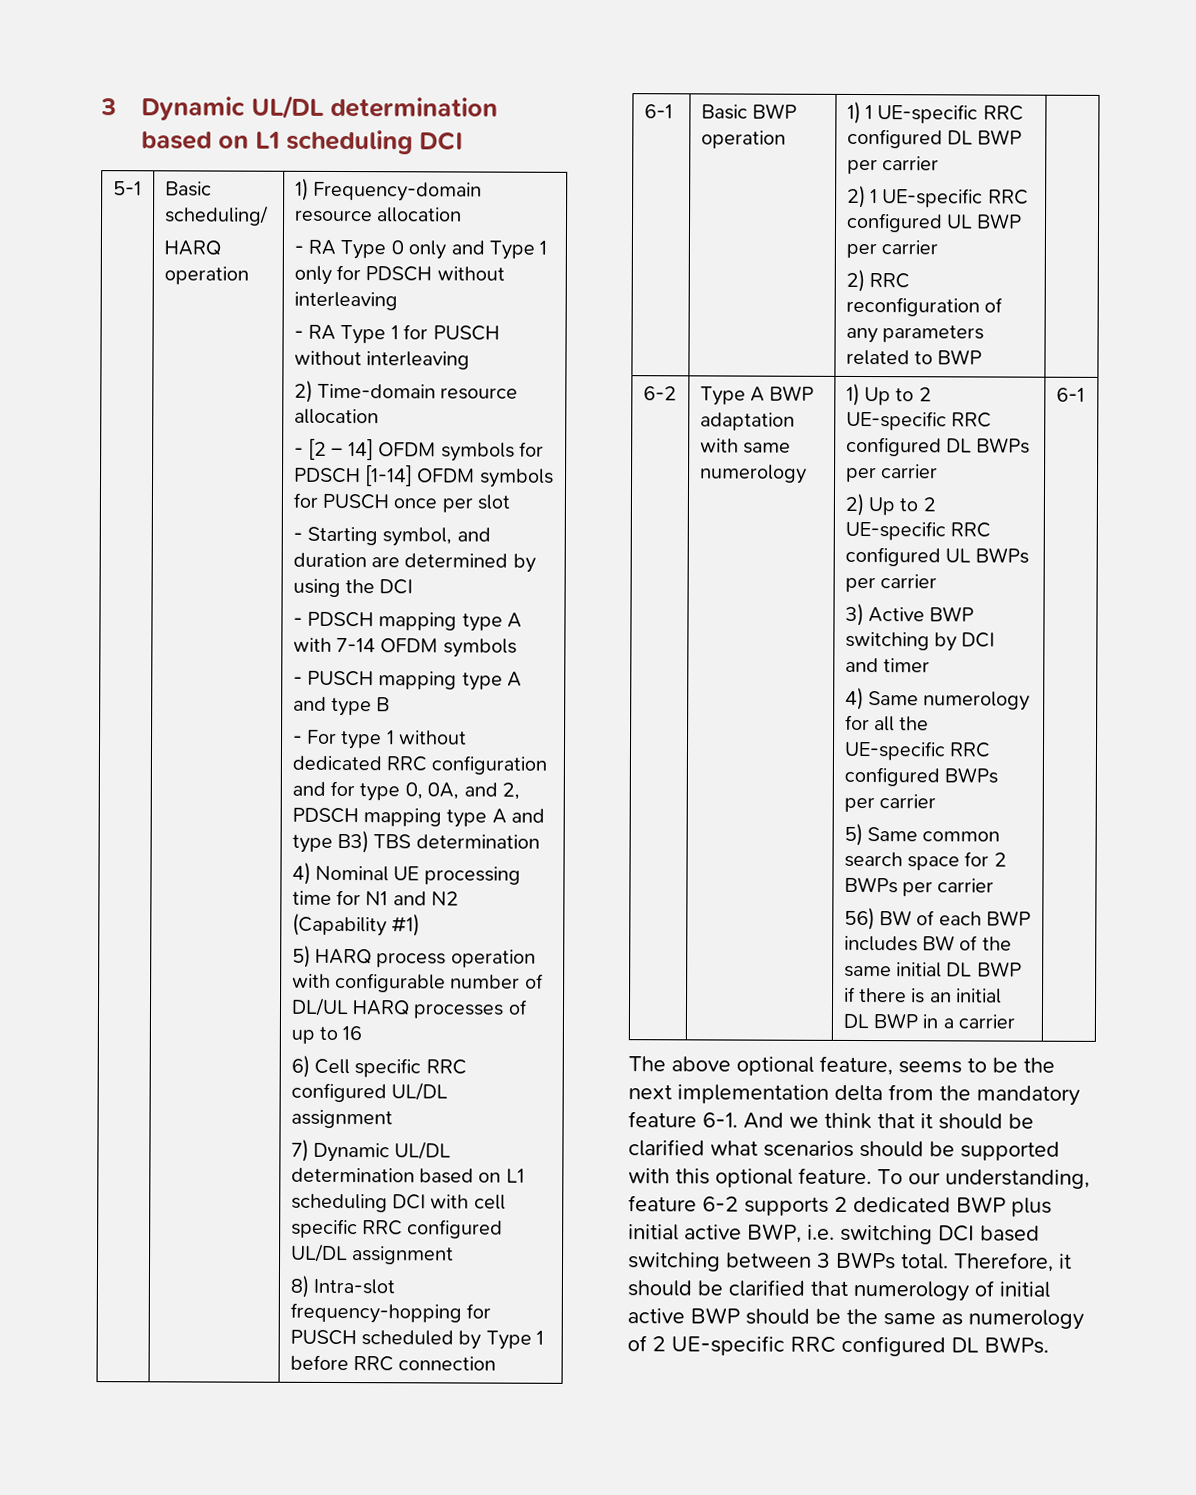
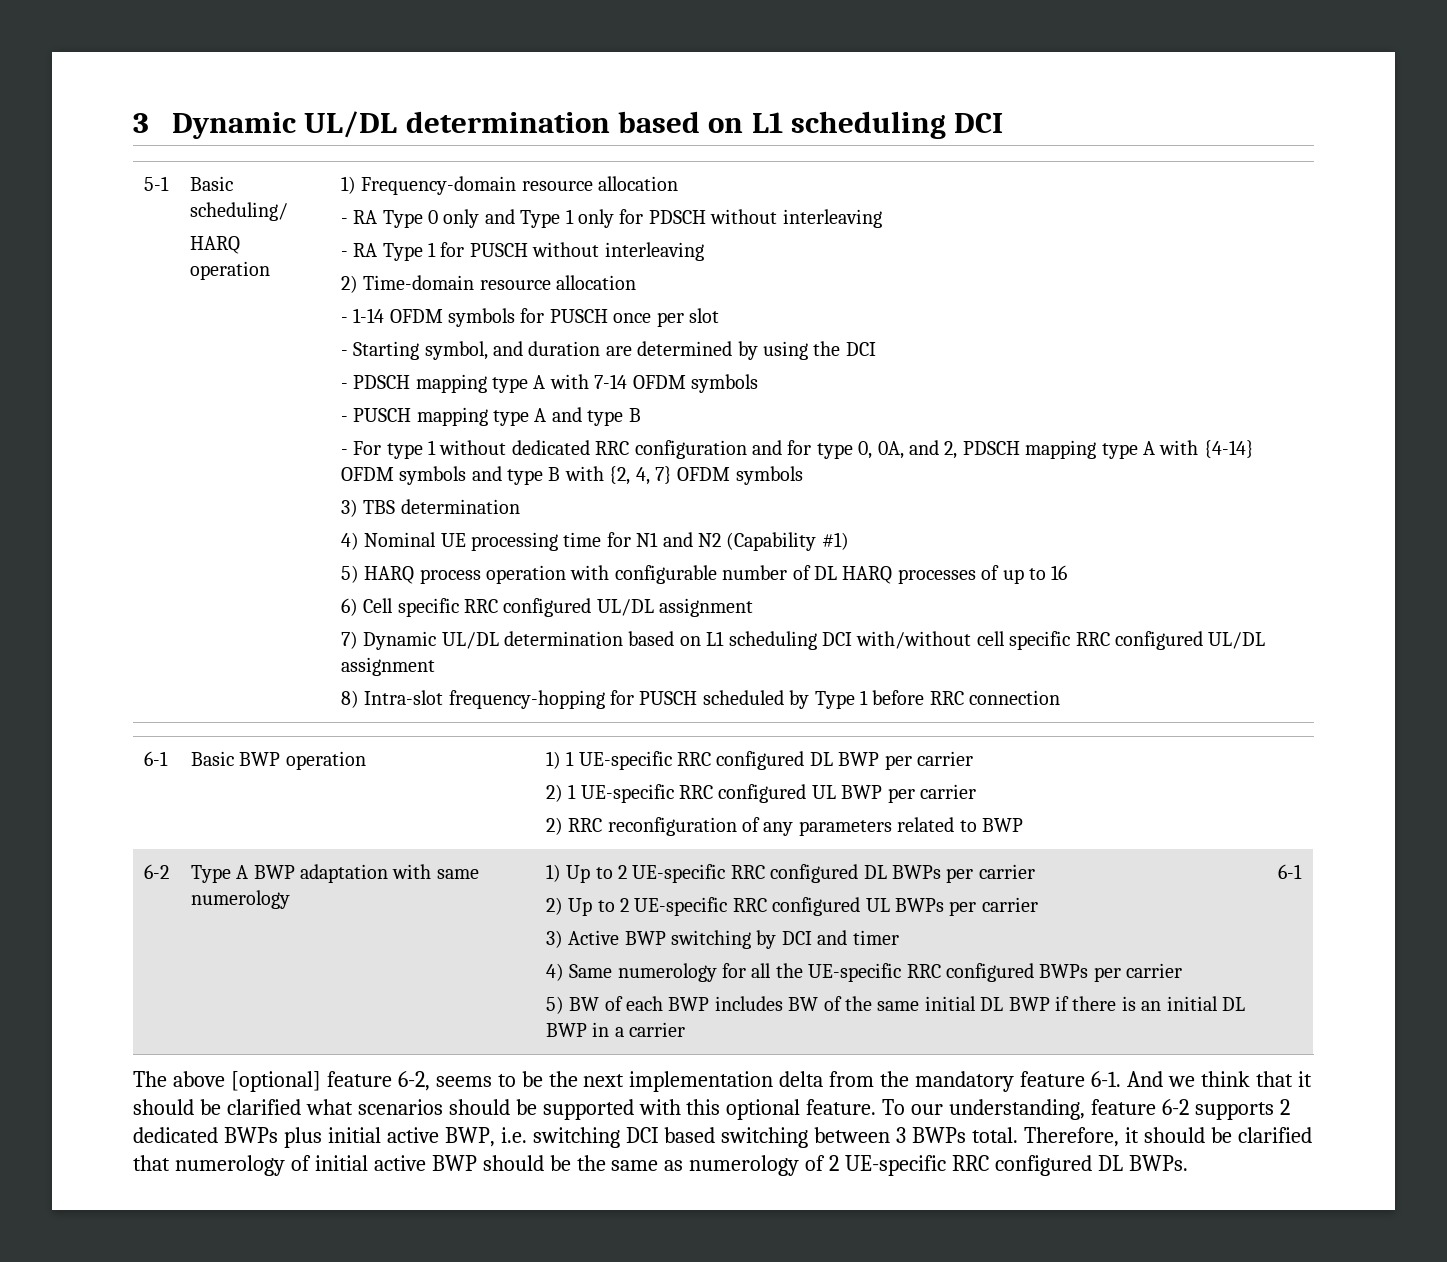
- - [2 – 14] OFDM symbols for PDSCH [1-14] OFDM symbols for PUSCH once per slot
+ - 1-14 OFDM symbols for PUSCH once per slot
- - For type 1 without dedicated RRC configuration and for type 0, 0A, and 2, PDSCH mapping type A and type B3) TBS determination
+ - For type 1 without dedicated RRC configuration and for type 0, 0A, and 2, PDSCH mapping type A with {4-14} OFDM symbols and type B with {2, 4, 7} OFDM symbols
+ 3) TBS determination
- 5) HARQ process operation with configurable number of DL/UL HARQ processes of up to 16
+ 5) HARQ process operation with configurable number of DL HARQ processes of up to 16
- 7) Dynamic UL/DL determination based on L1 scheduling DCI with cell specific RRC configured UL/DL assignment
+ 7) Dynamic UL/DL determination based on L1 scheduling DCI with/without cell specific RRC configured UL/DL assignment
- 5) Same common search space for 2 BWPs per carrier
- 56) BW of each BWP includes BW of the same initial DL BWP if there is an initial DL BWP in a carrier
+ 5) BW of each BWP includes BW of the same initial DL BWP if there is an initial DL BWP in a carrier
- The above optional feature, seems to be the next implementation delta from the mandatory feature 6-1.
+ The above [optional] feature 6-2, seems to be the next implementation delta from the mandatory feature 6-1.
- To our understanding, feature 6-2 supports 2 dedicated BWP plus initial active BWP, i.e. switching DCI based switching between 3 BWPs total.
+ To our understanding, feature 6-2 supports 2 dedicated BWPs plus initial active BWP, i.e. switching DCI based switching between 3 BWPs total.

